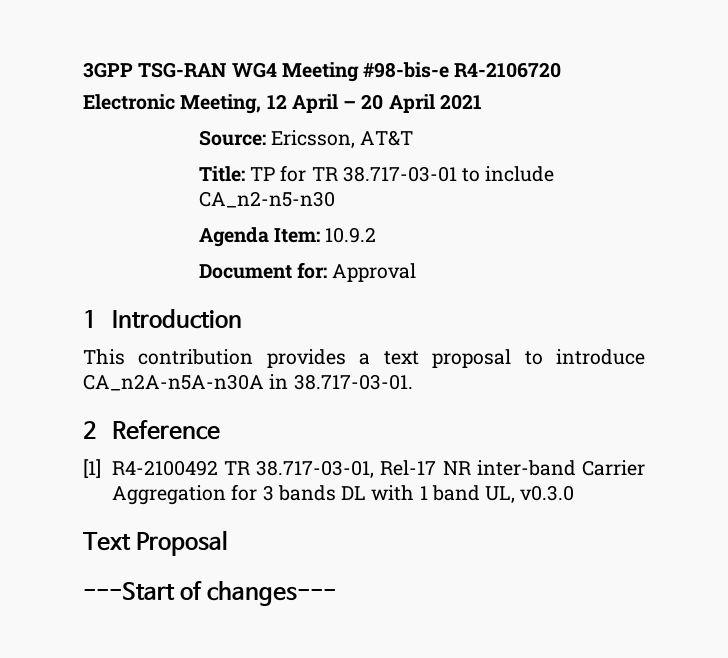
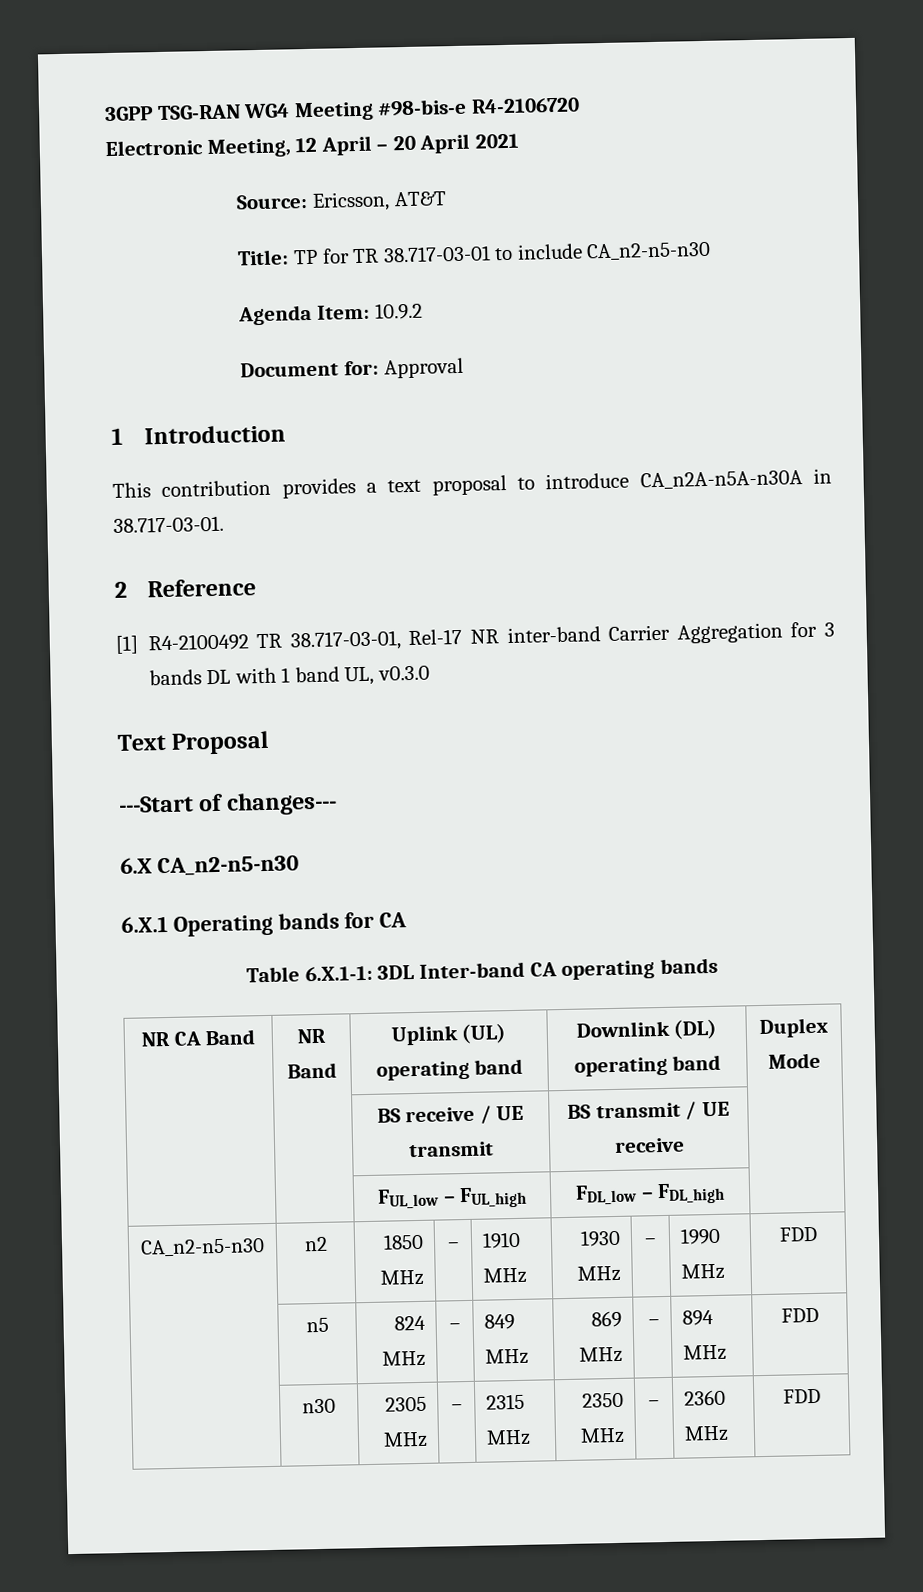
+ 6.X CA_n2-n5-n30
+ 6.X.1 Operating bands for CA
+ Table 6.X.1-1: 3DL Inter-band CA operating bands
+ NR CA Band | NR Band | Uplink (UL) operating band | Downlink (DL) operating band | Duplex Mode
+ | | BS receive / UE transmit | BS transmit / UE receive |
+ | | FUL_low – FUL_high | FDL_low – FDL_high |
+ CA_n2-n5-n30 | n2 | 1850 MHz | – | 1910 MHz | 1930 MHz | – | 1990 MHz | FDD
+ | n5 | 824 MHz | – | 849 MHz | 869 MHz | – | 894 MHz | FDD
+ | n30 | 2305 MHz | – | 2315 MHz | 2350 MHz | – | 2360 MHz | FDD

